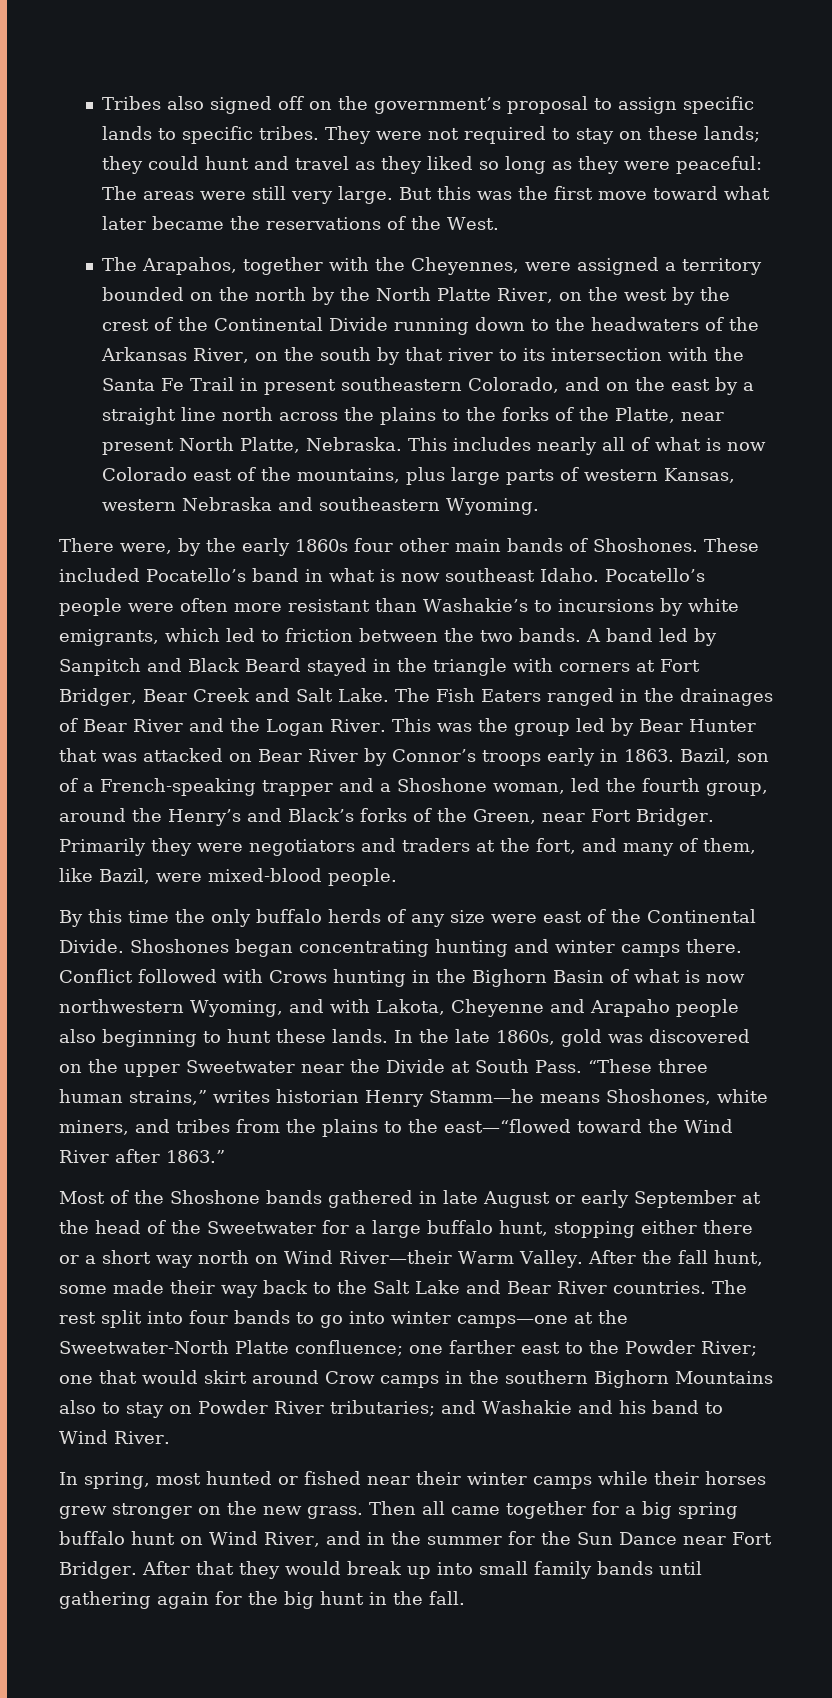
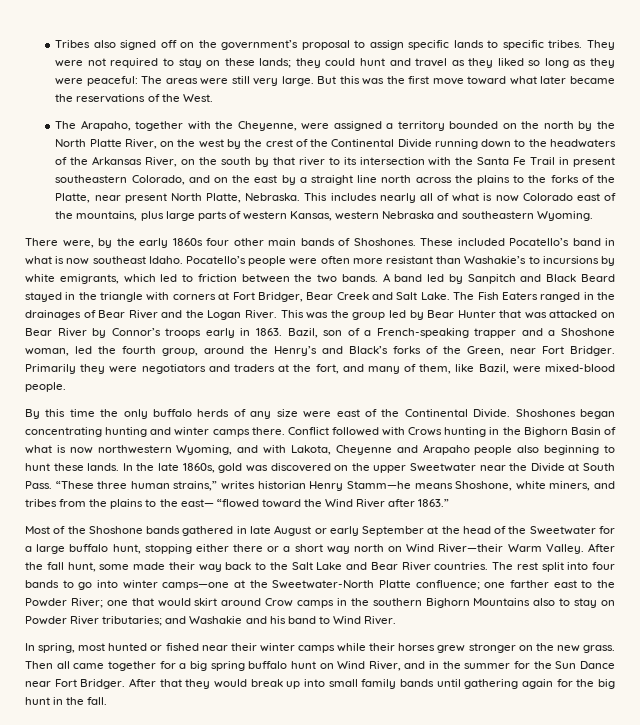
- The Arapahos, together with the Cheyennes, were assigned a territory bounded on the north by the North Platte River, on the west by the crest of the Continental Divide running down to the headwaters of the Arkansas River, on the south by that river to its intersection with the Santa Fe Trail in present southeastern Colorado, and on the east by a straight line north across the plains to the forks of the Platte, near present North Platte, Nebraska.
+ The Arapaho, together with the Cheyenne, were assigned a territory bounded on the north by the North Platte River, on the west by the crest of the Continental Divide running down to the headwaters of the Arkansas River, on the south by that river to its intersection with the Santa Fe Trail in present southeastern Colorado, and on the east by a straight line north across the plains to the forks of the Platte, near present North Platte, Nebraska.
- “These three human strains,” writes historian Henry Stamm—he means Shoshones, white miners, and tribes from the plains to the east—“flowed toward the Wind River after 1863.”
+ “These three human strains,” writes historian Henry Stamm—he means Shoshone, white miners, and tribes from the plains to the east— “flowed toward the Wind River after 1863.”

